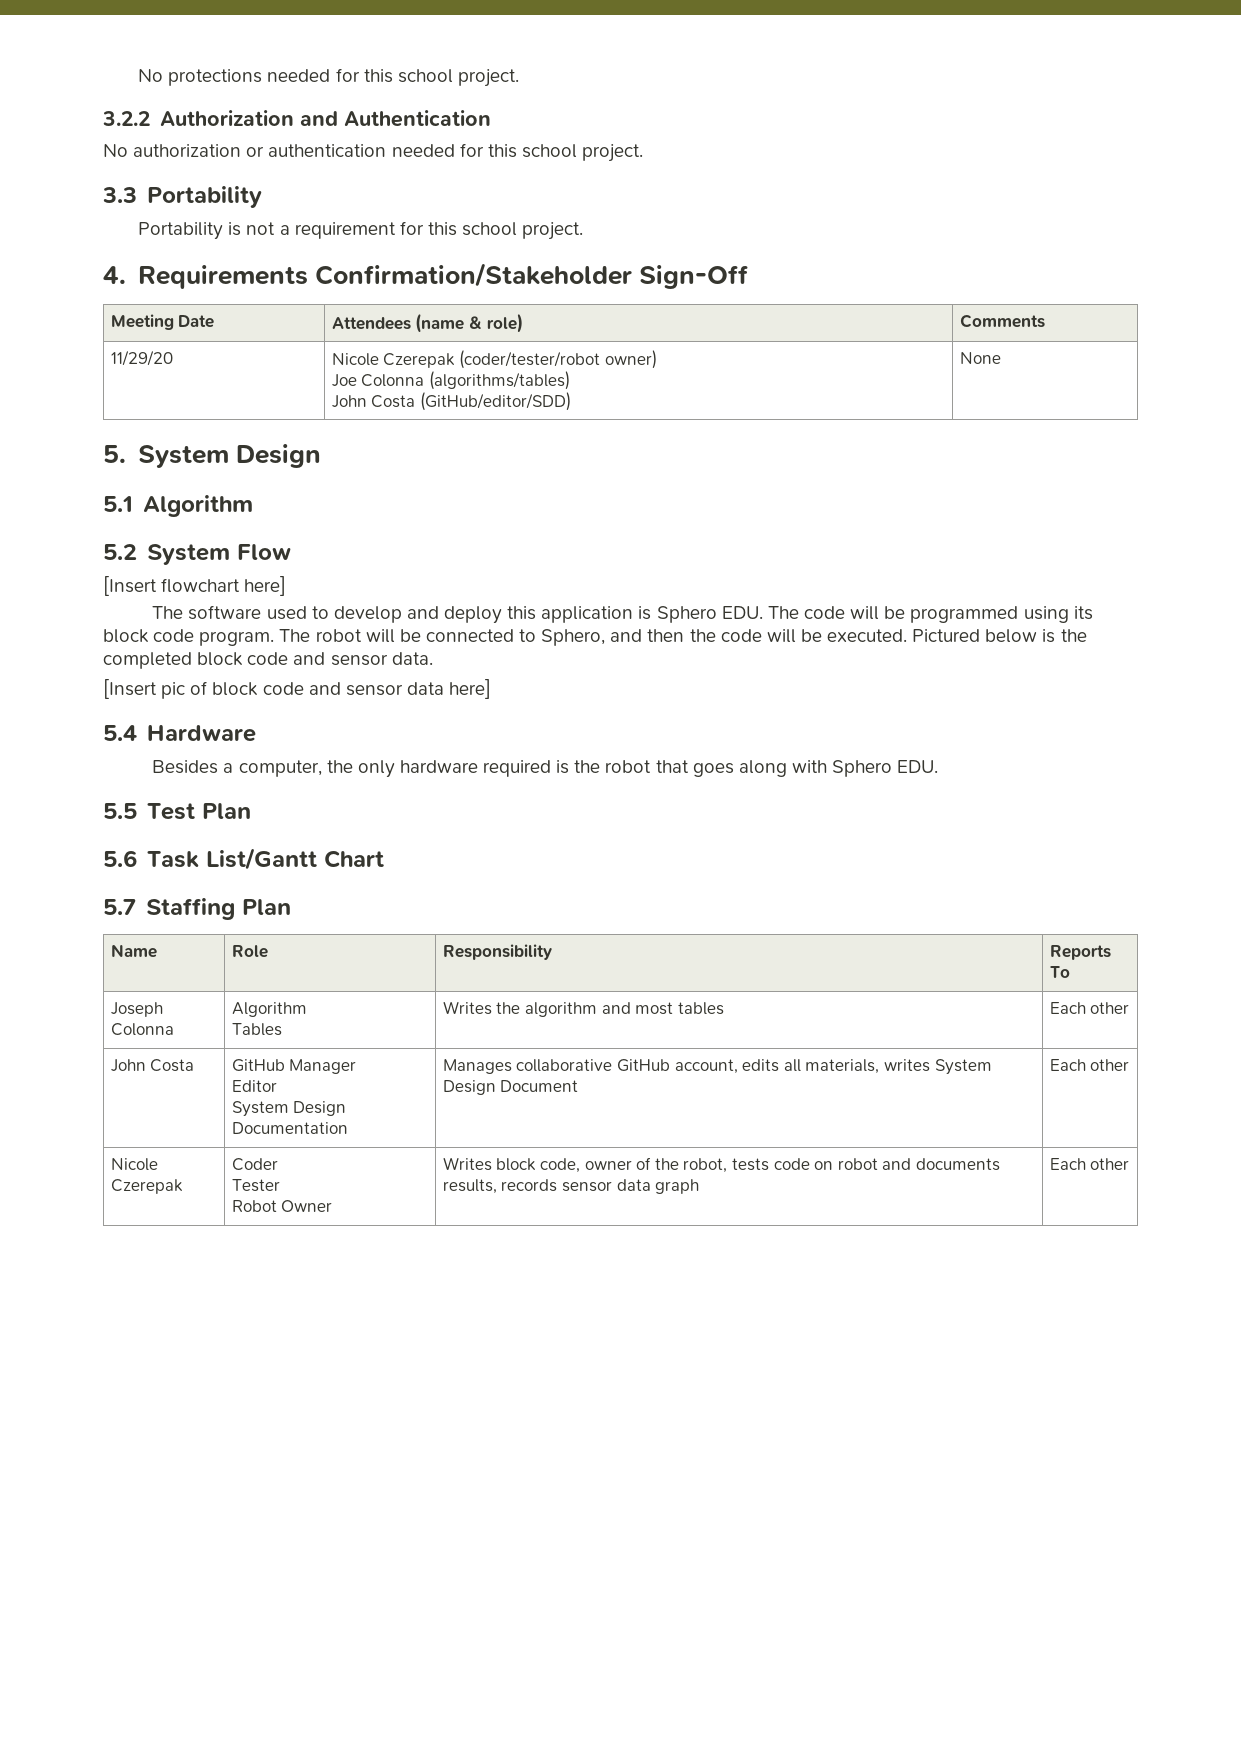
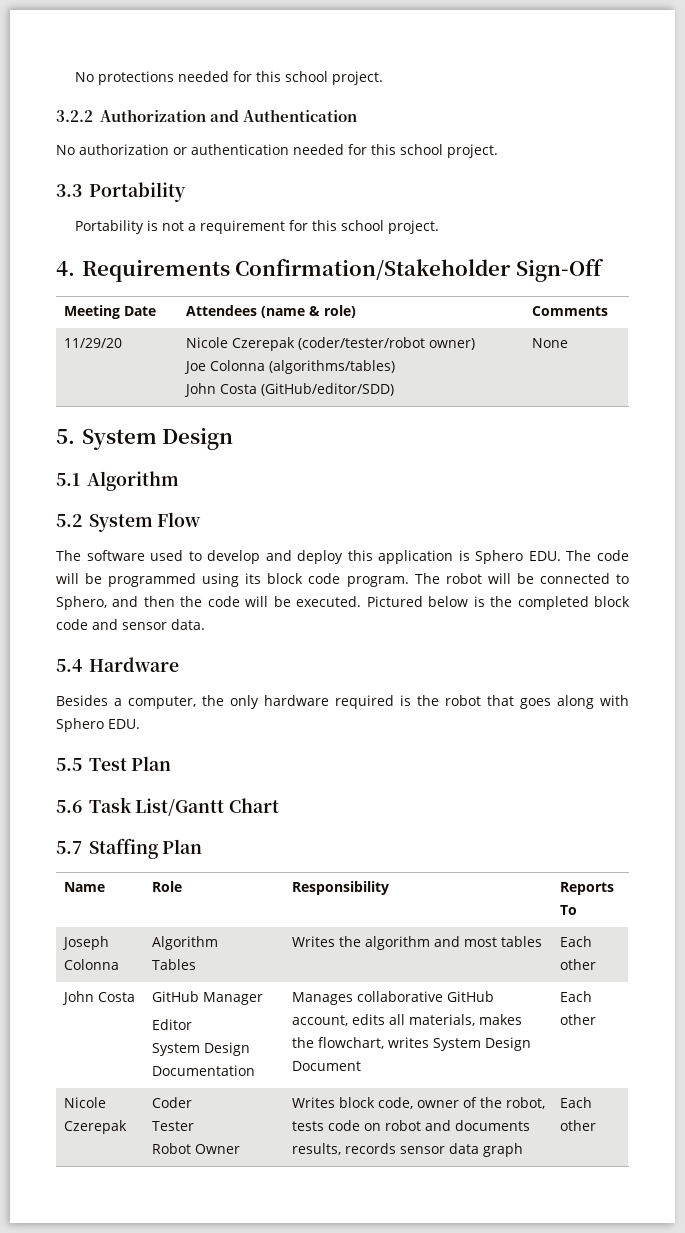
- [Insert flowchart here]
- [Insert pic of block code and sensor data here]
  John Costa | GitHub Manager
  Editor
- System Design Documentation | Manages collaborative GitHub account, edits all materials, writes System Design Document | Each other
+ System Design Documentation | Manages collaborative GitHub account, edits all materials, makes the flowchart, writes System Design Document | Each other

